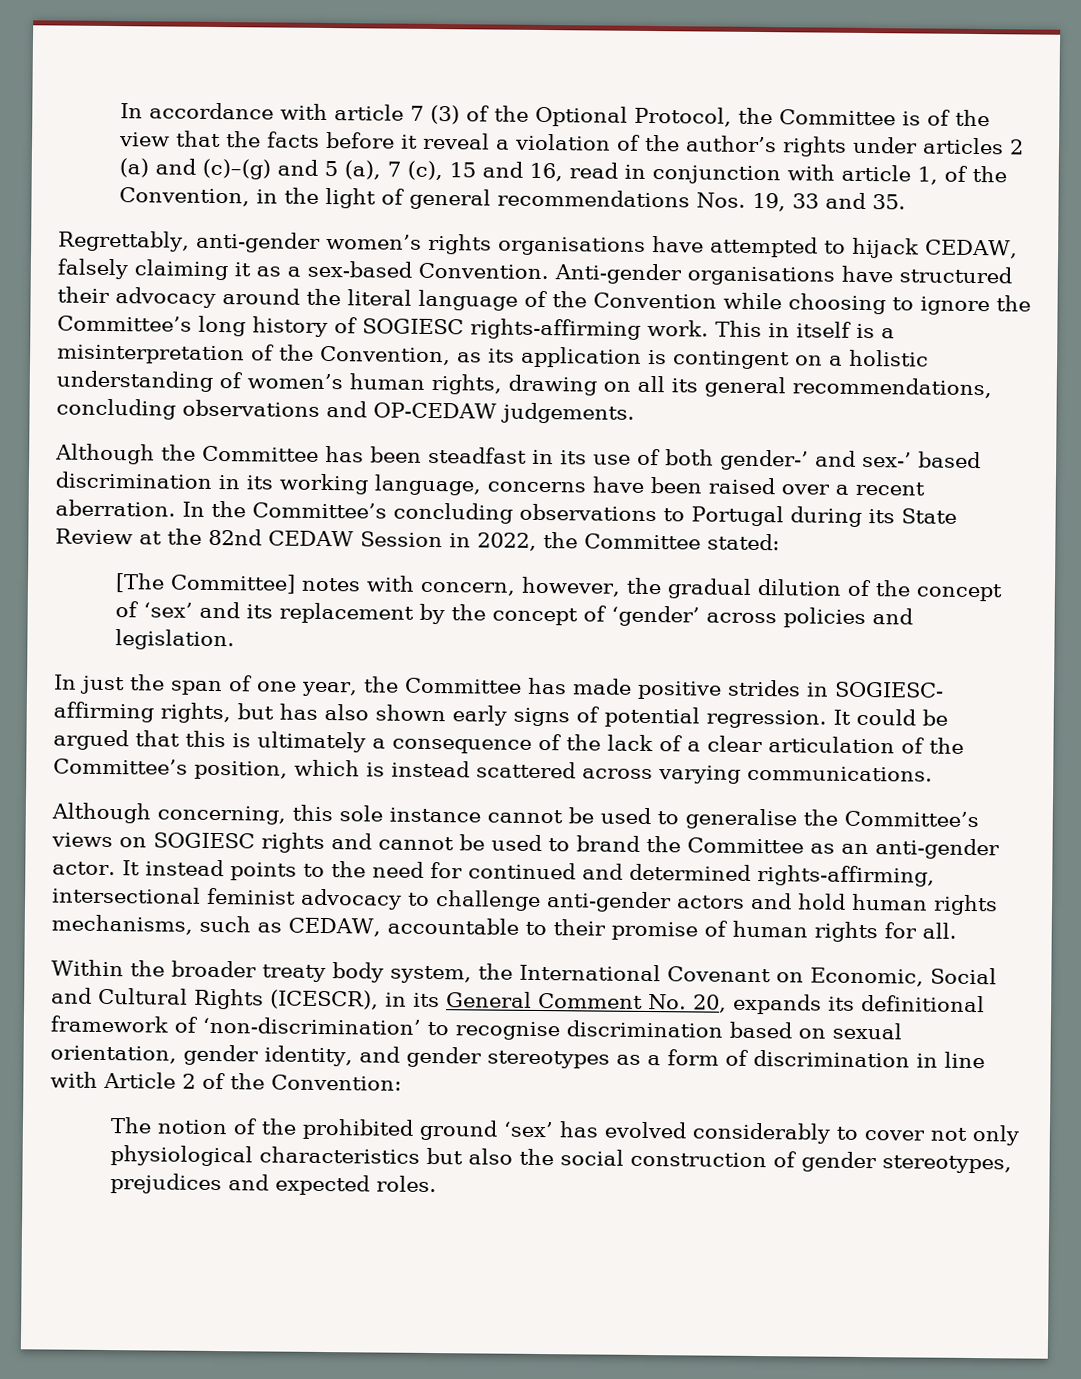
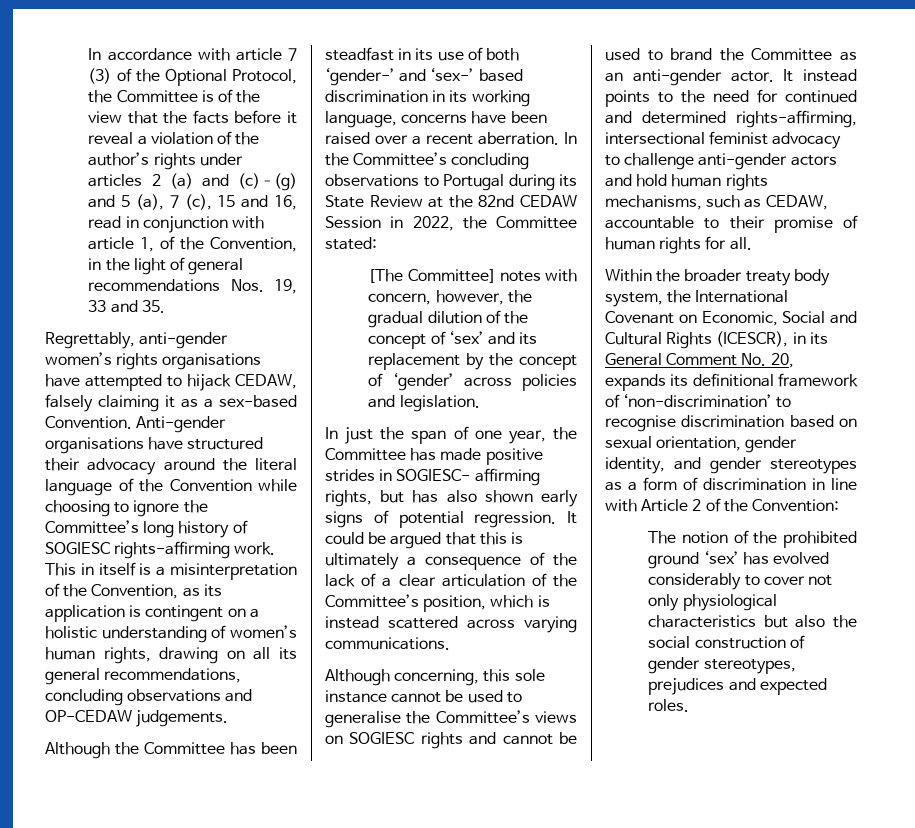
- Although the Committee has been steadfast in its use of both gender-’ and sex-’ based discrimination in its working language, concerns have been raised over a recent aberration.
+ Although the Committee has been steadfast in its use of both ‘gender-’ and ‘sex-’ based discrimination in its working language, concerns have been raised over a recent aberration.

